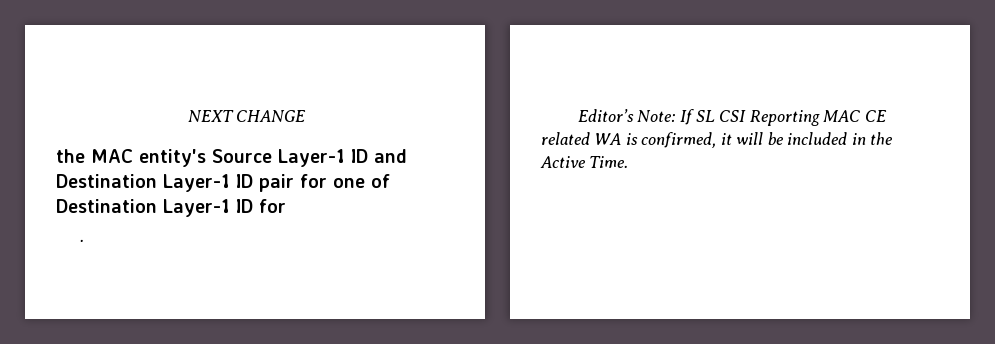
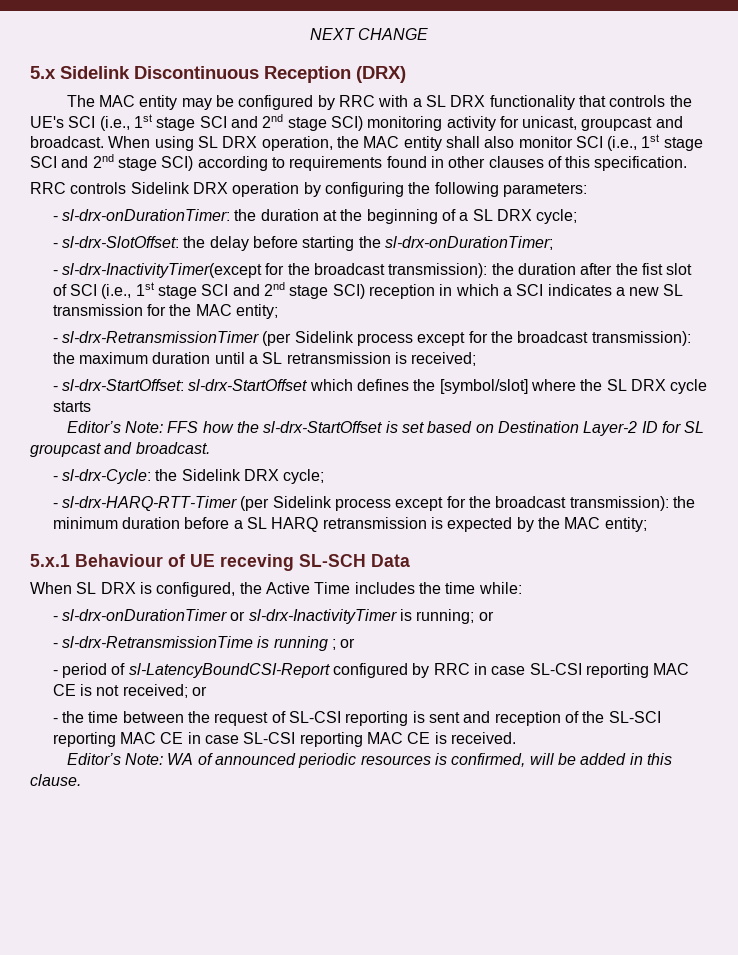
- the MAC entity's Source Layer-1 ID and Destination Layer-1 ID pair for one of Destination Layer-1 ID for
- .
- Editor’s Note: If SL CSI Reporting MAC CE related WA is confirmed, it will be included in the Active Time.
+ 5.x Sidelink Discontinuous Reception (DRX)
+ The MAC entity may be configured by RRC with a SL DRX functionality that controls the UE's SCI (i.e., 1st stage SCI and 2nd stage SCI) monitoring activity for unicast, groupcast and broadcast. When using SL DRX operation, the MAC entity shall also monitor SCI (i.e., 1st stage SCI and 2nd stage SCI) according to requirements found in other clauses of this specification.
+ RRC controls Sidelink DRX operation by configuring the following parameters:
+ - sl-drx-onDurationTimer: the duration at the beginning of a SL DRX cycle;
+ - sl-drx-SlotOffset: the delay before starting the sl-drx-onDurationTimer;
+ - sl-drx-InactivityTimer(except for the broadcast transmission): the duration after the fist slot of SCI (i.e., 1st stage SCI and 2nd stage SCI) reception in which a SCI indicates a new SL transmission for the MAC entity;
+ - sl-drx-RetransmissionTimer (per Sidelink process except for the broadcast transmission): the maximum duration until a SL retransmission is received;
+ - sl-drx-StartOffset: sl-drx-StartOffset which defines the [symbol/slot] where the SL DRX cycle starts
+ Editor’s Note: FFS how the sl-drx-StartOffset is set based on Destination Layer-2 ID for SL groupcast and broadcast.
+ - sl-drx-Cycle: the Sidelink DRX cycle;
+ - sl-drx-HARQ-RTT-Timer (per Sidelink process except for the broadcast transmission): the minimum duration before a SL HARQ retransmission is expected by the MAC entity;
+ 5.x.1 Behaviour of UE receving SL-SCH Data
+ When SL DRX is configured, the Active Time includes the time while:
+ - sl-drx-onDurationTimer or sl-drx-InactivityTimer is running; or
+ - sl-drx-RetransmissionTime is running ; or
+ - period of sl-LatencyBoundCSI-Report configured by RRC in case SL-CSI reporting MAC CE is not received; or
+ - the time between the request of SL-CSI reporting is sent and reception of the SL-SCI reporting MAC CE in case SL-CSI reporting MAC CE is received.
+ Editor’s Note: WA of announced periodic resources is confirmed, will be added in this clause.

